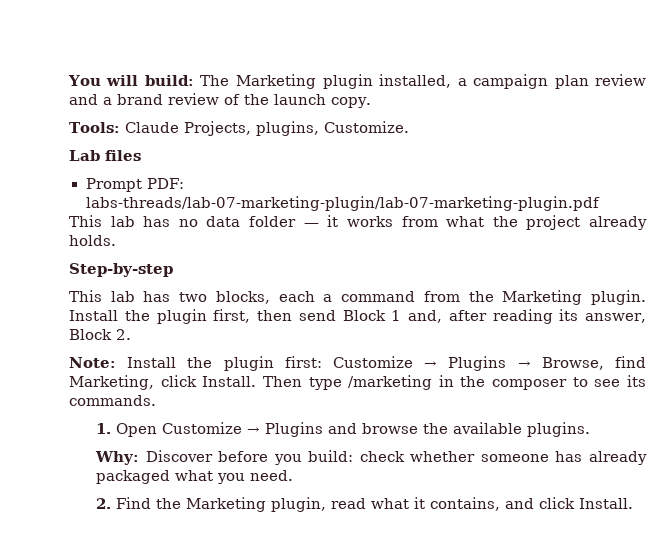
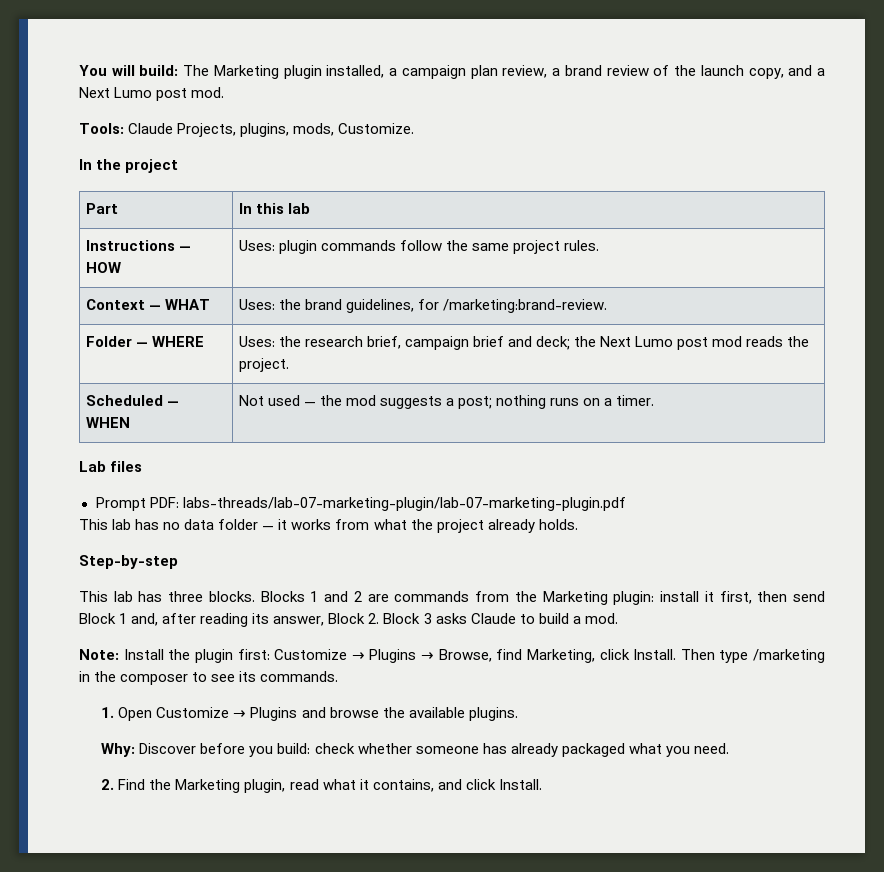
- You will build: The Marketing plugin installed, a campaign plan review and a brand review of the launch copy.
+ You will build: The Marketing plugin installed, a campaign plan review, a brand review of the launch copy, and a Next Lumo post mod.
- Tools: Claude Projects, plugins, Customize.
+ Tools: Claude Projects, plugins, mods, Customize.
+ In the project
+ Part | In this lab
+ Instructions — HOW | Uses: plugin commands follow the same project rules.
+ Context — WHAT | Uses: the brand guidelines, for /marketing:brand-review.
+ Folder — WHERE | Uses: the research brief, campaign brief and deck; the Next Lumo post mod reads the project.
+ Scheduled — WHEN | Not used — the mod suggests a post; nothing runs on a timer.
- This lab has two blocks, each a command from the Marketing plugin. Install the plugin first, then send Block 1 and, after reading its answer, Block 2.
+ This lab has three blocks. Blocks 1 and 2 are commands from the Marketing plugin: install it first, then send Block 1 and, after reading its answer, Block 2. Block 3 asks Claude to build a mod.

